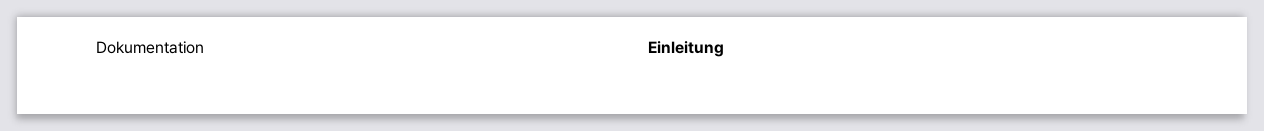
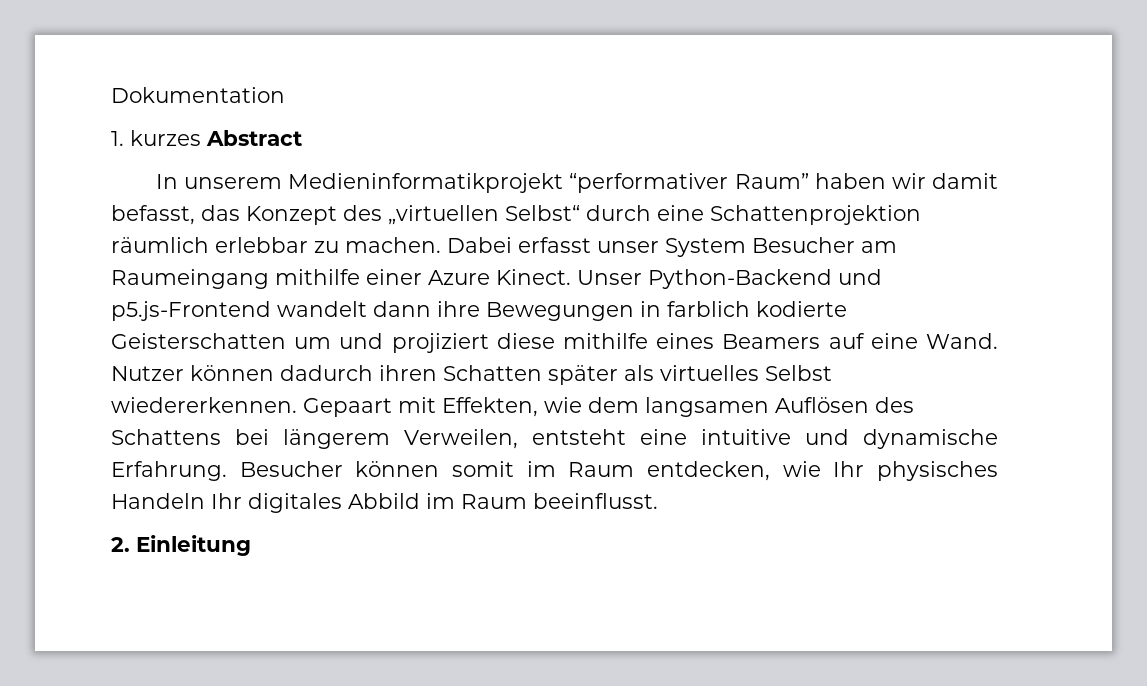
- Einleitung
+ 1. kurzes Abstract
+ In unserem Medieninformatikprojekt “performativer Raum” haben wir damit befasst, das Konzept des „virtuellen Selbst“ durch eine Schattenprojektion räumlich erlebbar zu machen. Dabei erfasst unser System Besucher am Raumeingang mithilfe einer Azure Kinect. Unser Python-Backend und p5.js-Frontend wandelt dann ihre Bewegungen in farblich kodierte Geisterschatten um und projiziert diese mithilfe eines Beamers auf eine Wand. Nutzer können dadurch ihren Schatten später als virtuelles Selbst wiedererkennen. Gepaart mit Effekten, wie dem langsamen Auflösen des Schattens bei längerem Verweilen, entsteht eine intuitive und dynamische Erfahrung. Besucher können somit im Raum entdecken, wie Ihr physisches Handeln Ihr digitales Abbild im Raum beeinflusst.
+ 2. Einleitung

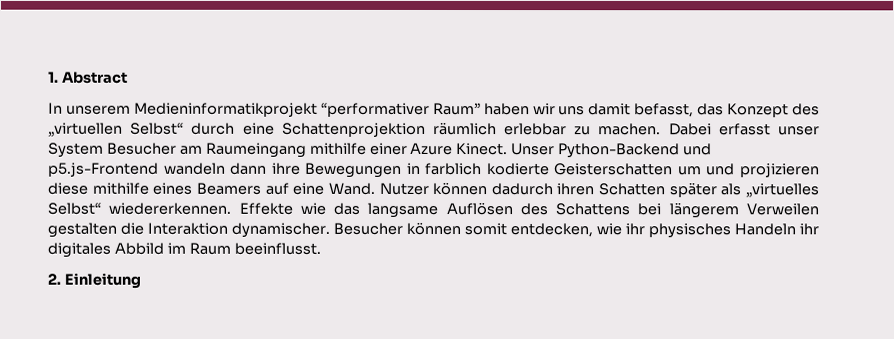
- Dokumentation
- 1. kurzes Abstract
+ 1. Abstract
- In unserem Medieninformatikprojekt “performativer Raum” haben wir damit befasst, das Konzept des „virtuellen Selbst“ durch eine Schattenprojektion räumlich erlebbar zu machen.
+ In unserem Medieninformatikprojekt “performativer Raum” haben wir uns damit befasst, das Konzept des „virtuellen Selbst“ durch eine Schattenprojektion räumlich erlebbar zu machen.
- Unser Python-Backend und p5.js-Frontend wandelt dann ihre Bewegungen in farblich kodierte Geisterschatten um und projiziert diese mithilfe eines Beamers auf eine Wand.
+ Unser Python-Backend und p5.js-Frontend wandeln dann ihre Bewegungen in farblich kodierte Geisterschatten um und projizieren diese mithilfe eines Beamers auf eine Wand.
- Nutzer können dadurch ihren Schatten später als virtuelles Selbst wiedererkennen. Gepaart mit Effekten, wie dem langsamen Auflösen des Schattens bei längerem Verweilen, entsteht eine intuitive und dynamische Erfahrung.
+ Nutzer können dadurch ihren Schatten später als „virtuelles Selbst“ wiedererkennen. Effekte wie das langsame Auflösen des Schattens bei längerem Verweilen gestalten die Interaktion dynamischer.
- Besucher können somit im Raum entdecken, wie Ihr physisches Handeln Ihr digitales Abbild im Raum beeinflusst.
+ Besucher können somit entdecken, wie ihr physisches Handeln ihr digitales Abbild im Raum beeinflusst.

